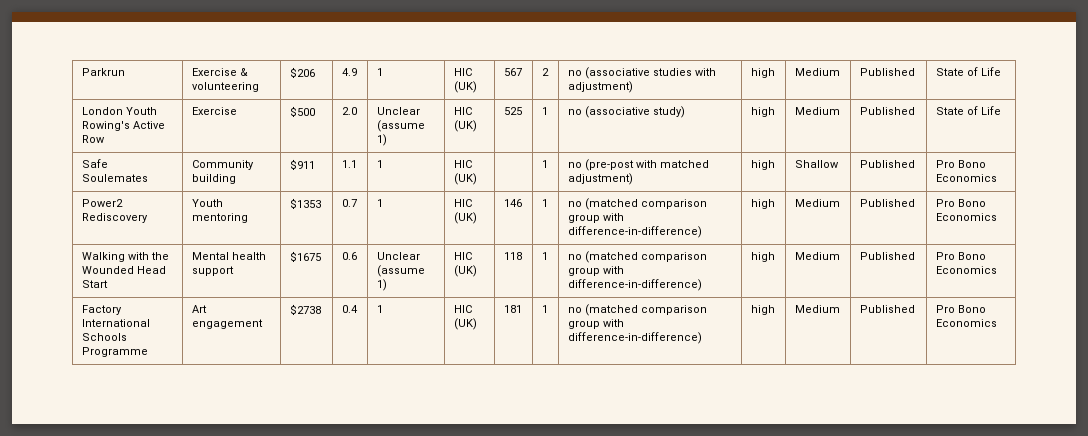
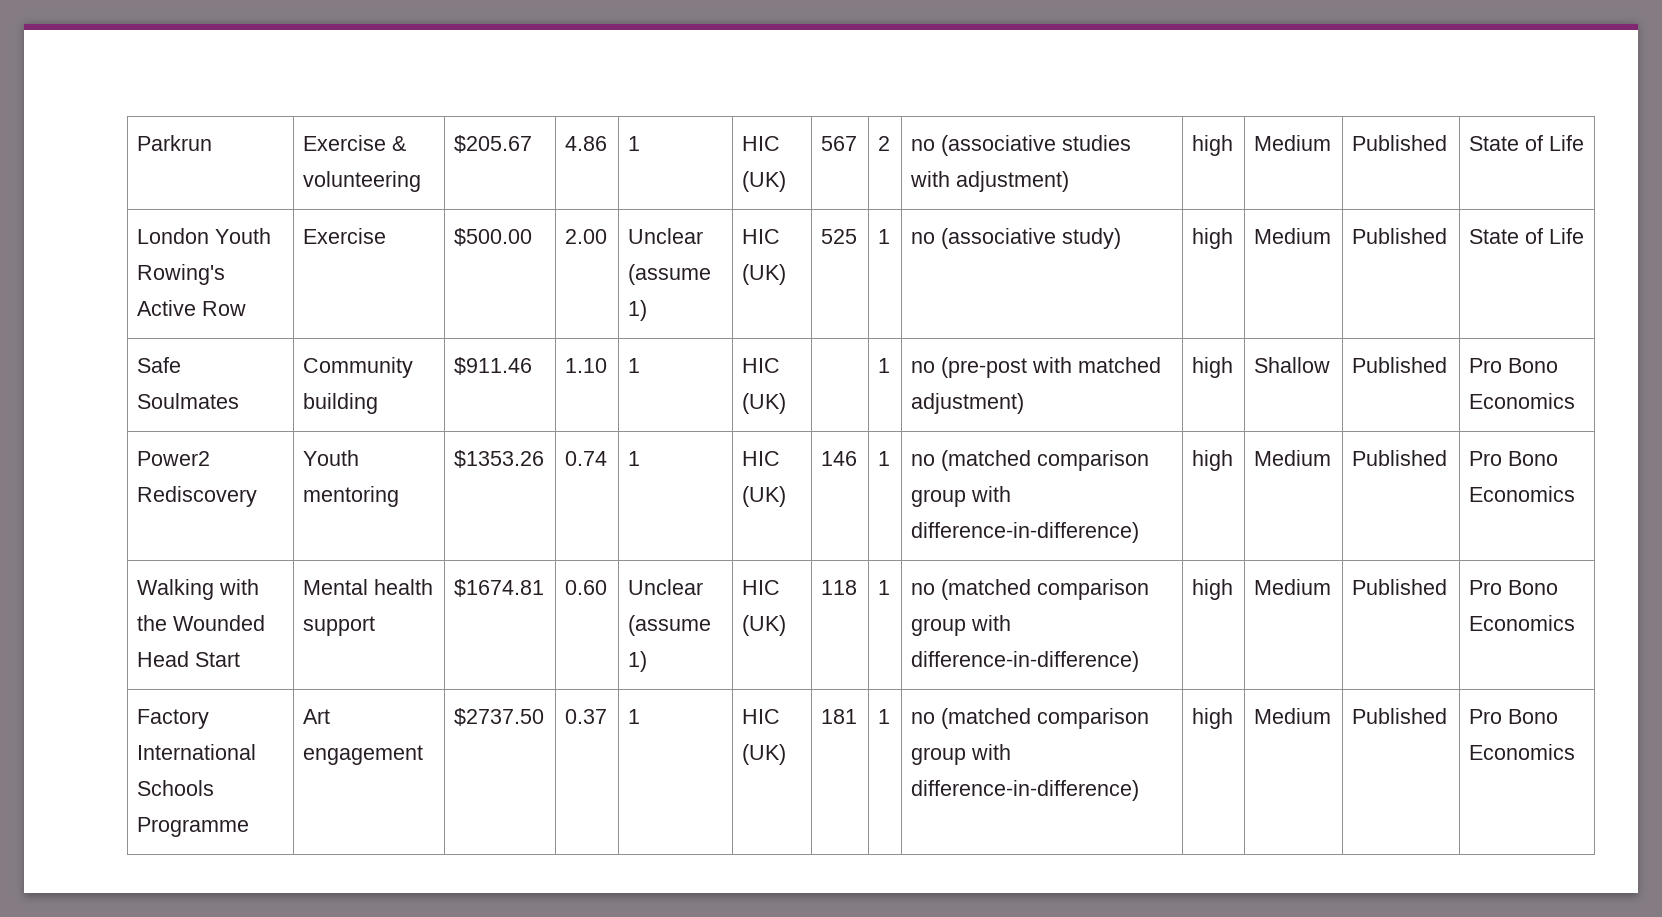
- Parkrun | Exercise & volunteering | $206 | 4.9 | 1 | HIC (UK) | 567 | 2 | no (associative studies with adjustment) | high | Medium | Published | State of Life
+ Parkrun | Exercise & volunteering | $205.67 | 4.86 | 1 | HIC (UK) | 567 | 2 | no (associative studies with adjustment) | high | Medium | Published | State of Life
- London Youth Rowing's Active Row | Exercise | $500 | 2.0 | Unclear (assume 1) | HIC (UK) | 525 | 1 | no (associative study) | high | Medium | Published | State of Life
+ London Youth Rowing's Active Row | Exercise | $500.00 | 2.00 | Unclear (assume 1) | HIC (UK) | 525 | 1 | no (associative study) | high | Medium | Published | State of Life
- Safe Soulemates | Community building | $911 | 1.1 | 1 | HIC (UK) | | 1 | no (pre-post with matched adjustment) | high | Shallow | Published | Pro Bono Economics
+ Safe Soulmates | Community building | $911.46 | 1.10 | 1 | HIC (UK) | | 1 | no (pre-post with matched adjustment) | high | Shallow | Published | Pro Bono Economics
- Power2 Rediscovery | Youth mentoring | $1353 | 0.7 | 1 | HIC (UK) | 146 | 1 | no (matched comparison group with difference-in-difference) | high | Medium | Published | Pro Bono Economics
+ Power2 Rediscovery | Youth mentoring | $1353.26 | 0.74 | 1 | HIC (UK) | 146 | 1 | no (matched comparison group with difference-in-difference) | high | Medium | Published | Pro Bono Economics
- Walking with the Wounded Head Start | Mental health support | $1675 | 0.6 | Unclear (assume 1) | HIC (UK) | 118 | 1 | no (matched comparison group with difference-in-difference) | high | Medium | Published | Pro Bono Economics
+ Walking with the Wounded Head Start | Mental health support | $1674.81 | 0.60 | Unclear (assume 1) | HIC (UK) | 118 | 1 | no (matched comparison group with difference-in-difference) | high | Medium | Published | Pro Bono Economics
- Factory International Schools Programme | Art engagement | $2738 | 0.4 | 1 | HIC (UK) | 181 | 1 | no (matched comparison group with difference-in-difference) | high | Medium | Published | Pro Bono Economics
+ Factory International Schools Programme | Art engagement | $2737.50 | 0.37 | 1 | HIC (UK) | 181 | 1 | no (matched comparison group with difference-in-difference) | high | Medium | Published | Pro Bono Economics

